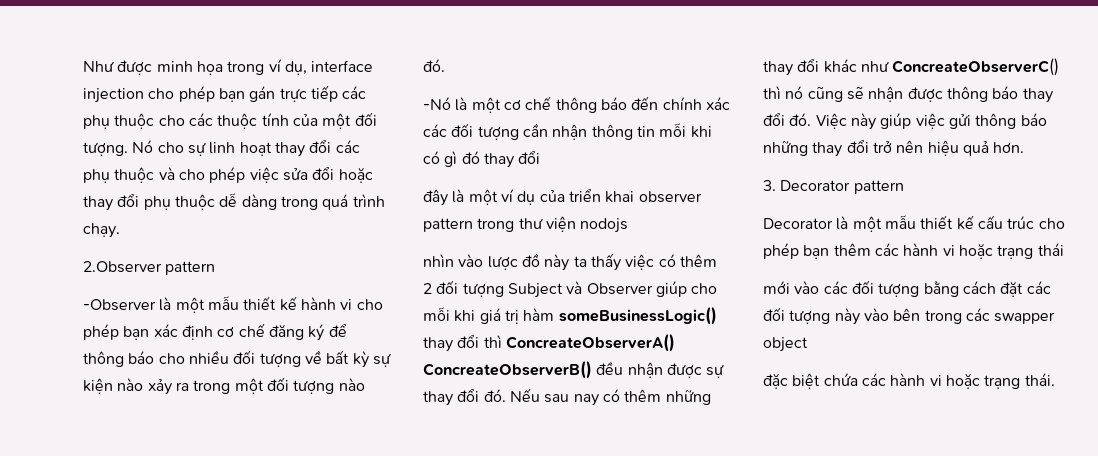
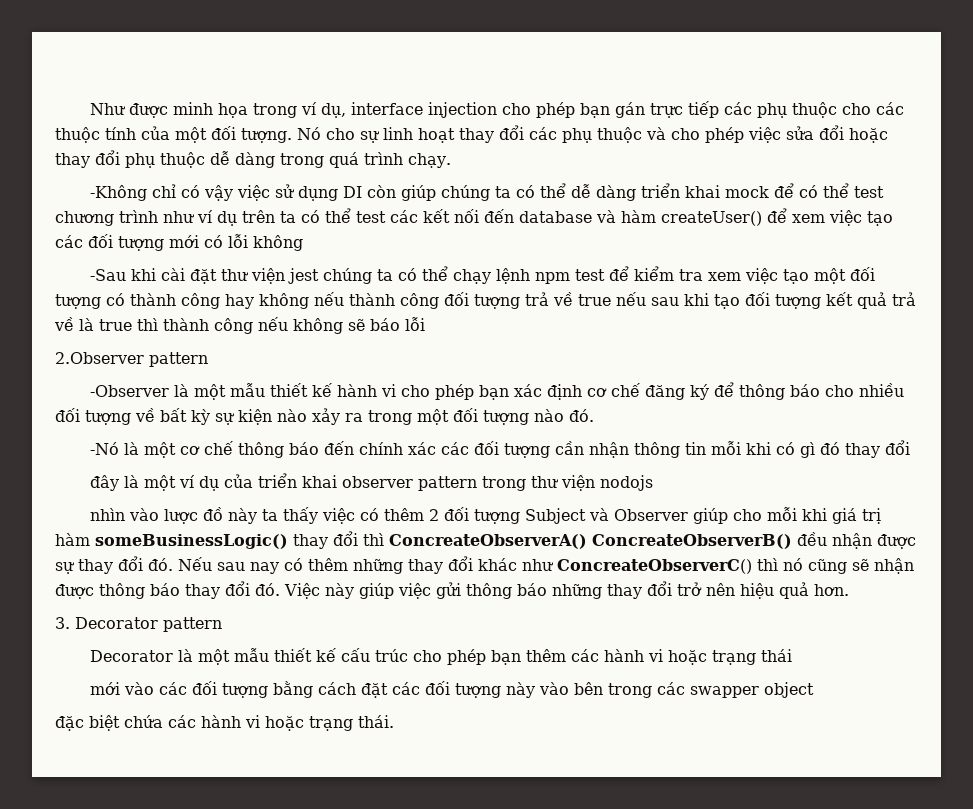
+ -Không chỉ có vậy việc sử dụng DI còn giúp chúng ta có thể dễ dàng triển khai mock để có thể test chương trình như ví dụ trên ta có thể test các kết nối đến database và hàm createUser() để xem việc tạo các đối tượng mới có lỗi không
+ -Sau khi cài đặt thư viện jest chúng ta có thể chạy lệnh npm test để kiểm tra xem việc tạo một đối tượng có thành công hay không nếu thành công đối tượng trả về true nếu sau khi tạo đối tượng kết quả trả về là true thì thành công nếu không sẽ báo lỗi

